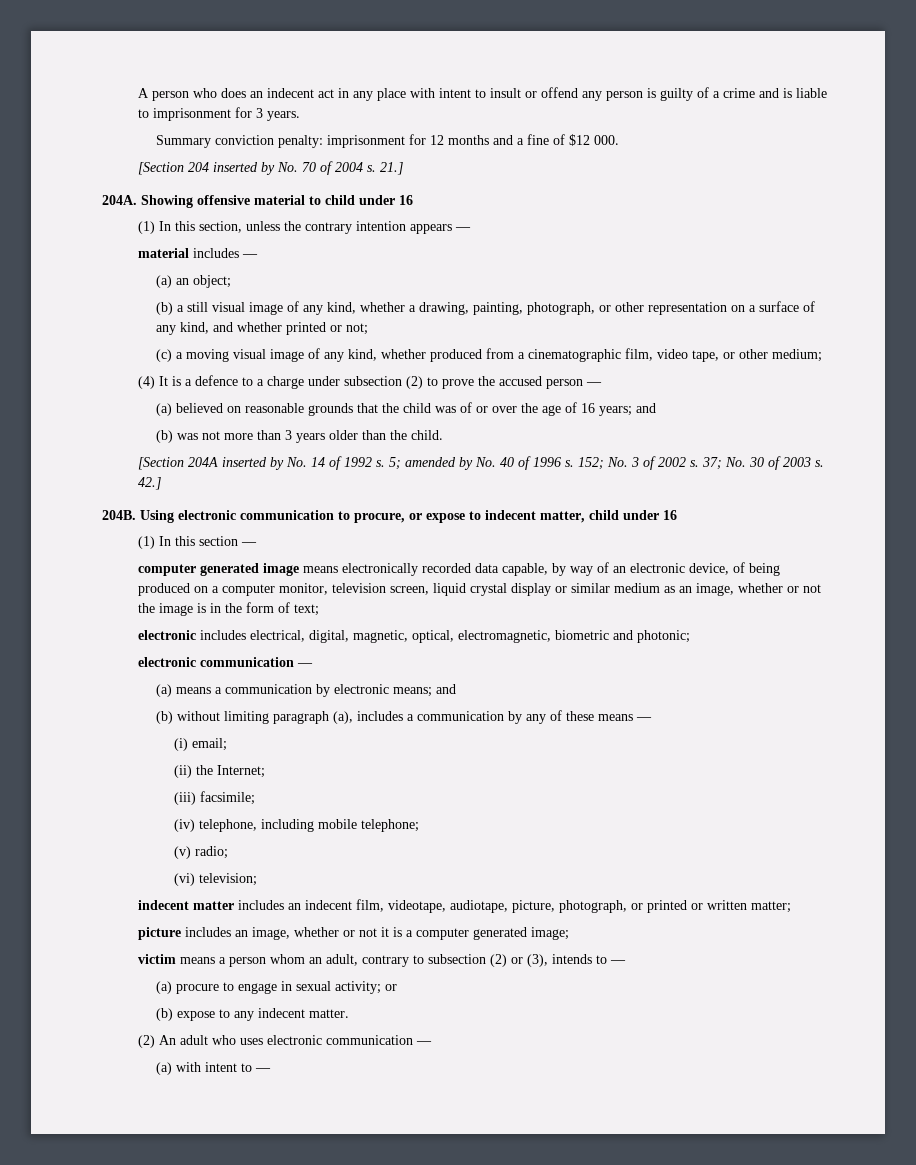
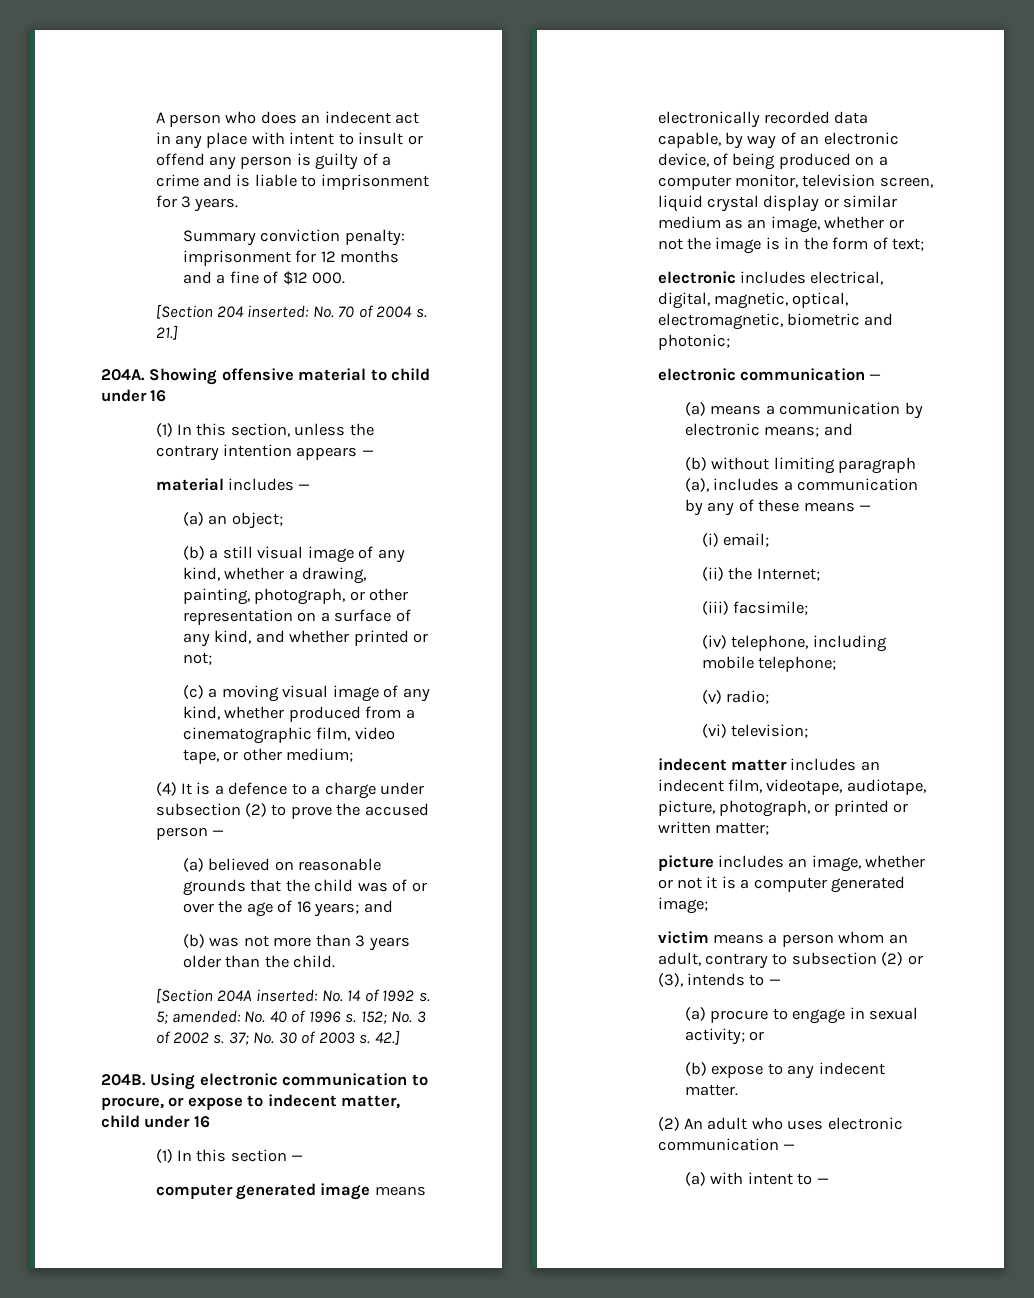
- [Section 204 inserted by No. 70 of 2004 s.
+ [Section 204 inserted: No. 70 of 2004 s.
- [Section 204A inserted by No. 14 of 1992 s.
+ [Section 204A inserted: No. 14 of 1992 s.
- 5; amended by No. 40 of 1996 s.
+ 5; amended: No. 40 of 1996 s.

